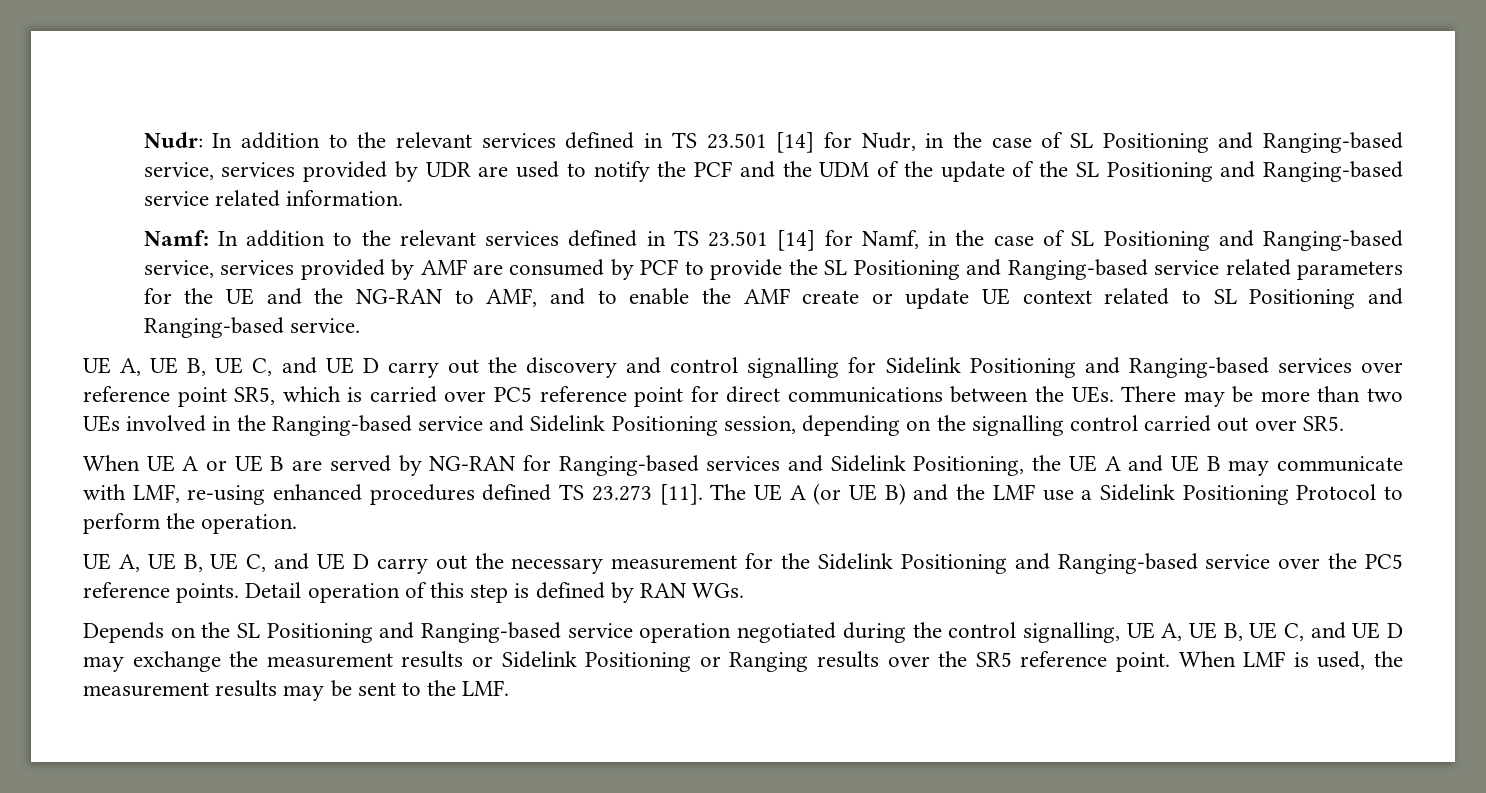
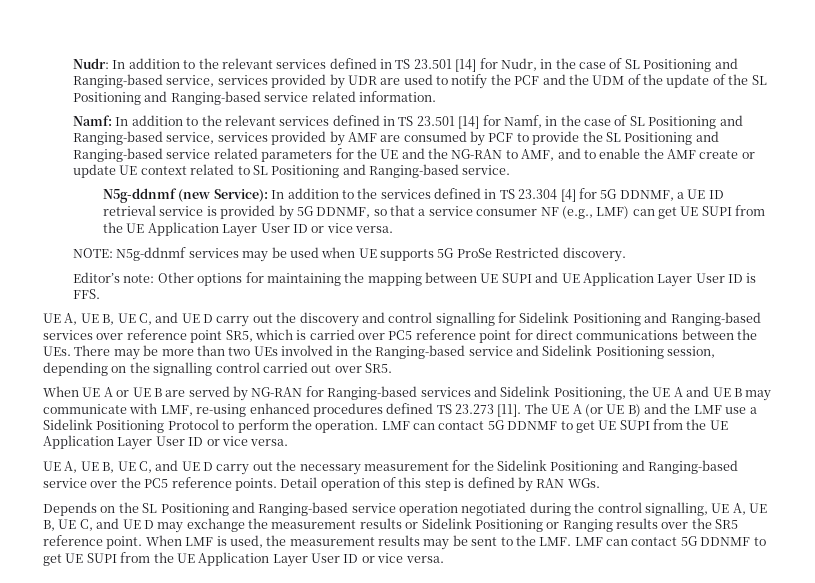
+ N5g-ddnmf (new Service): In addition to the services defined in TS 23.304 [4] for 5G DDNMF, a UE ID retrieval service is provided by 5G DDNMF, so that a service consumer NF (e.g., LMF) can get UE SUPI from the UE Application Layer User ID or vice versa.
+ NOTE: N5g-ddnmf services may be used when UE supports 5G ProSe Restricted discovery.
+ Editor’s note: Other options for maintaining the mapping between UE SUPI and UE Application Layer User ID is FFS.
- The UE A (or UE B) and the LMF use a Sidelink Positioning Protocol to perform the operation.
+ The UE A (or UE B) and the LMF use a Sidelink Positioning Protocol to perform the operation. LMF can contact 5G DDNMF to get UE SUPI from the UE Application Layer User ID or vice versa.
- When LMF is used, the measurement results may be sent to the LMF.
+ When LMF is used, the measurement results may be sent to the LMF. LMF can contact 5G DDNMF to get UE SUPI from the UE Application Layer User ID or vice versa.

